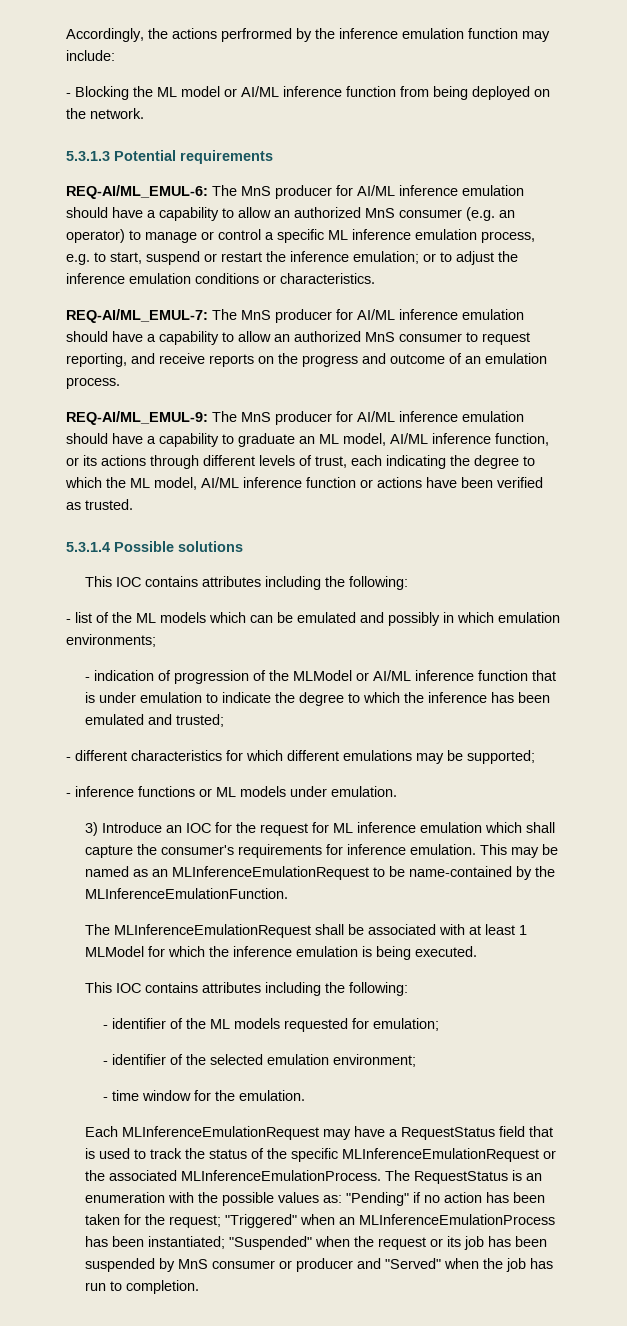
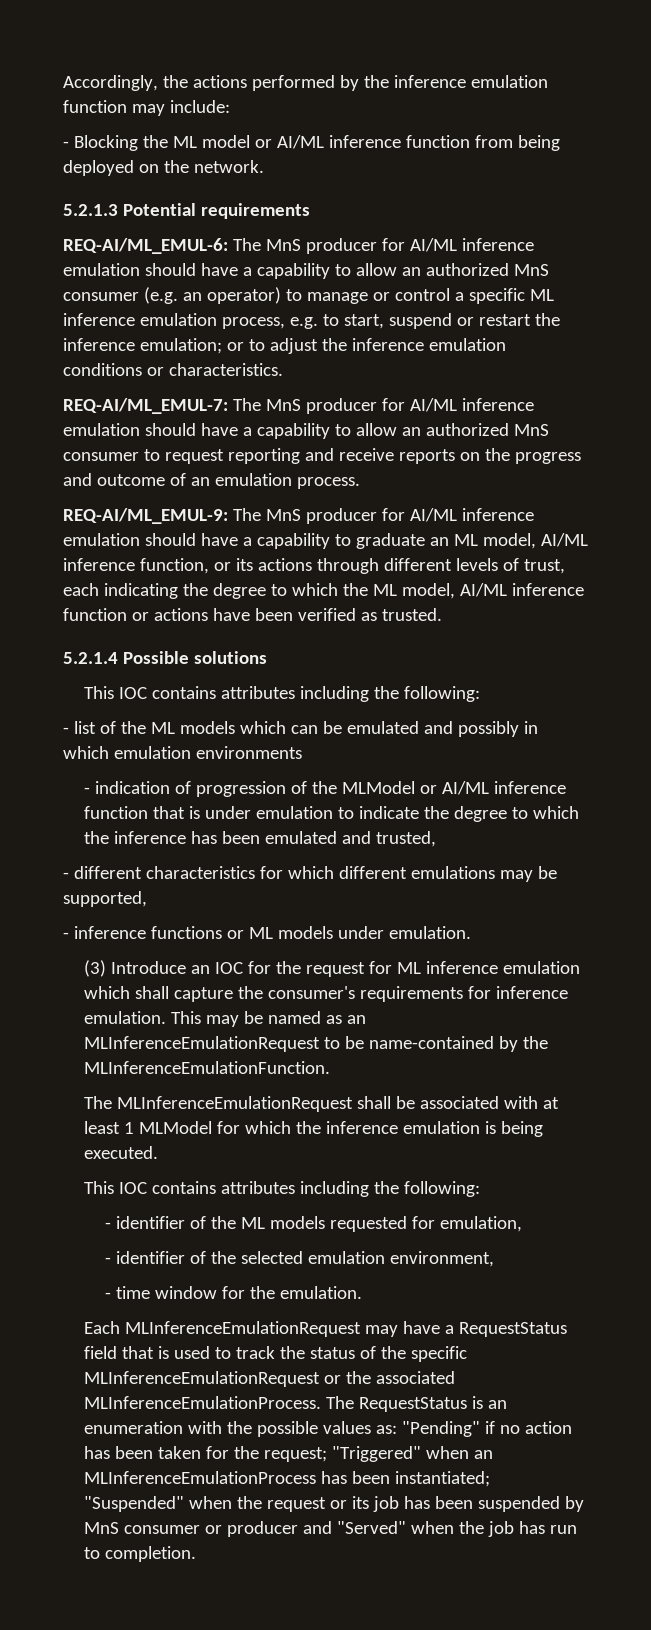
- Accordingly, the actions perfrormed by the inference emulation function may include:
+ Accordingly, the actions performed by the inference emulation function may include:
- 5.3.1.3 Potential requirements
+ 5.2.1.3 Potential requirements
- REQ-AI/ML_EMUL-7: The MnS producer for AI/ML inference emulation should have a capability to allow an authorized MnS consumer to request reporting, and receive reports on the progress and outcome of an emulation process.
+ REQ-AI/ML_EMUL-7: The MnS producer for AI/ML inference emulation should have a capability to allow an authorized MnS consumer to request reporting and receive reports on the progress and outcome of an emulation process.
- 5.3.1.4 Possible solutions
+ 5.2.1.4 Possible solutions
- - list of the ML models which can be emulated and possibly in which emulation environments;
+ - list of the ML models which can be emulated and possibly in which emulation environments
- - indication of progression of the MLModel or AI/ML inference function that is under emulation to indicate the degree to which the inference has been emulated and trusted;
+ - indication of progression of the MLModel or AI/ML inference function that is under emulation to indicate the degree to which the inference has been emulated and trusted,
- - different characteristics for which different emulations may be supported;
+ - different characteristics for which different emulations may be supported,
- 3) Introduce an IOC for the request for ML inference emulation which shall capture the consumer's requirements for inference emulation.
+ (3) Introduce an IOC for the request for ML inference emulation which shall capture the consumer's requirements for inference emulation.
- - identifier of the ML models requested for emulation;
+ - identifier of the ML models requested for emulation,
- - identifier of the selected emulation environment;
+ - identifier of the selected emulation environment,

